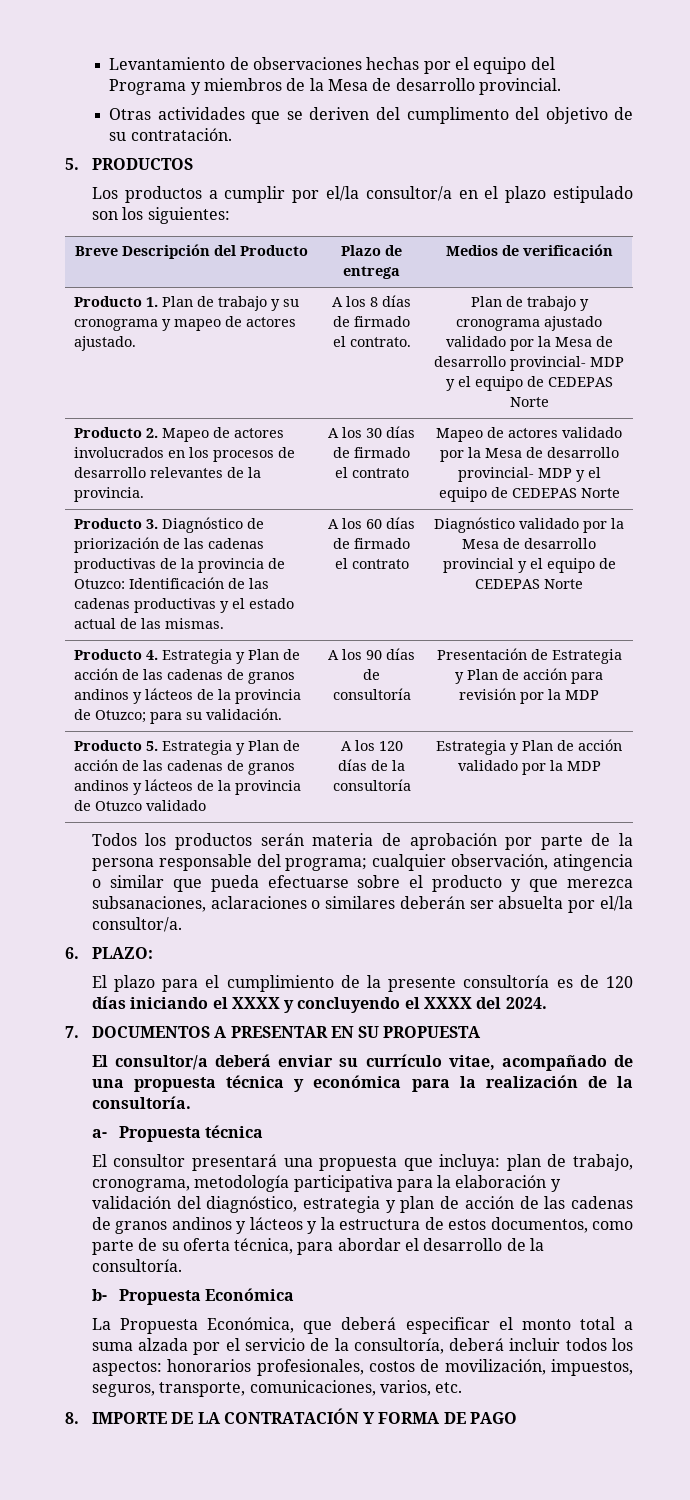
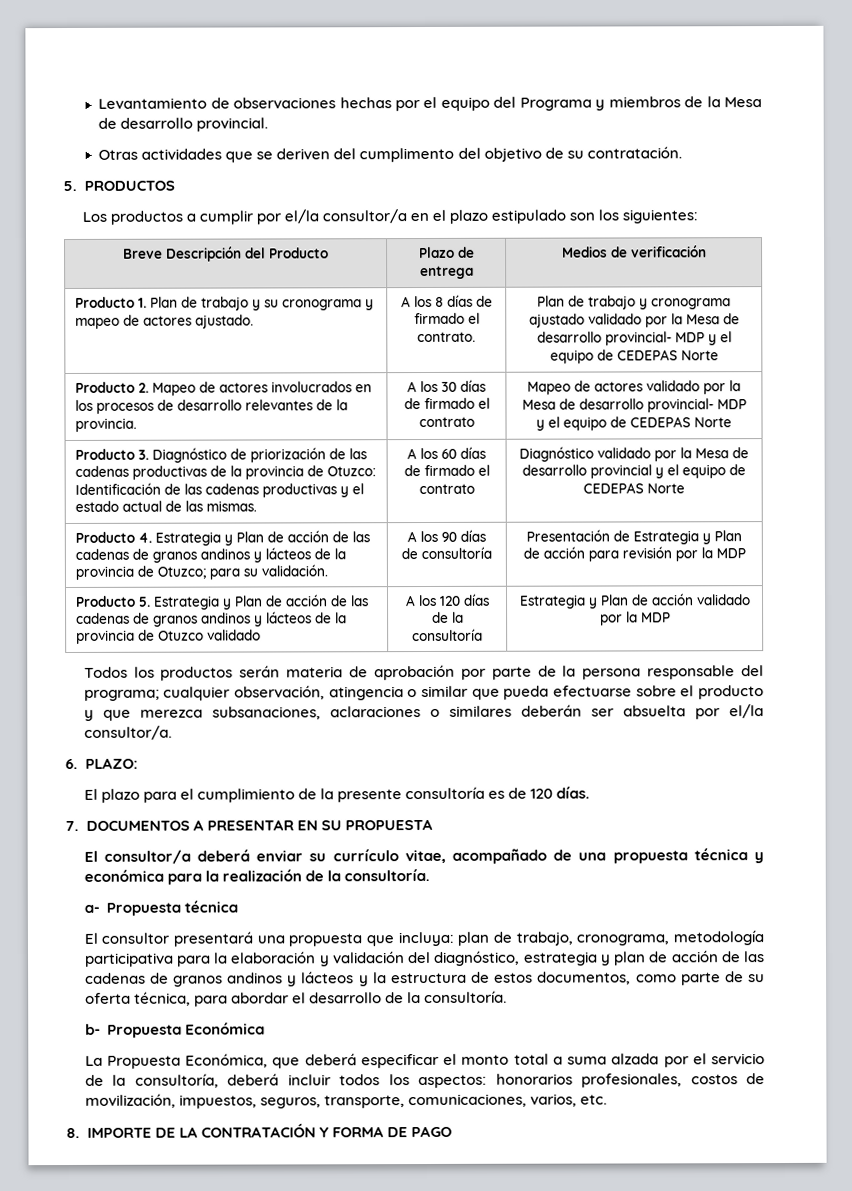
- El plazo para el cumplimiento de la presente consultoría es de 120 días iniciando el XXXX y concluyendo el XXXX del 2024.
+ El plazo para el cumplimiento de la presente consultoría es de 120 días.

